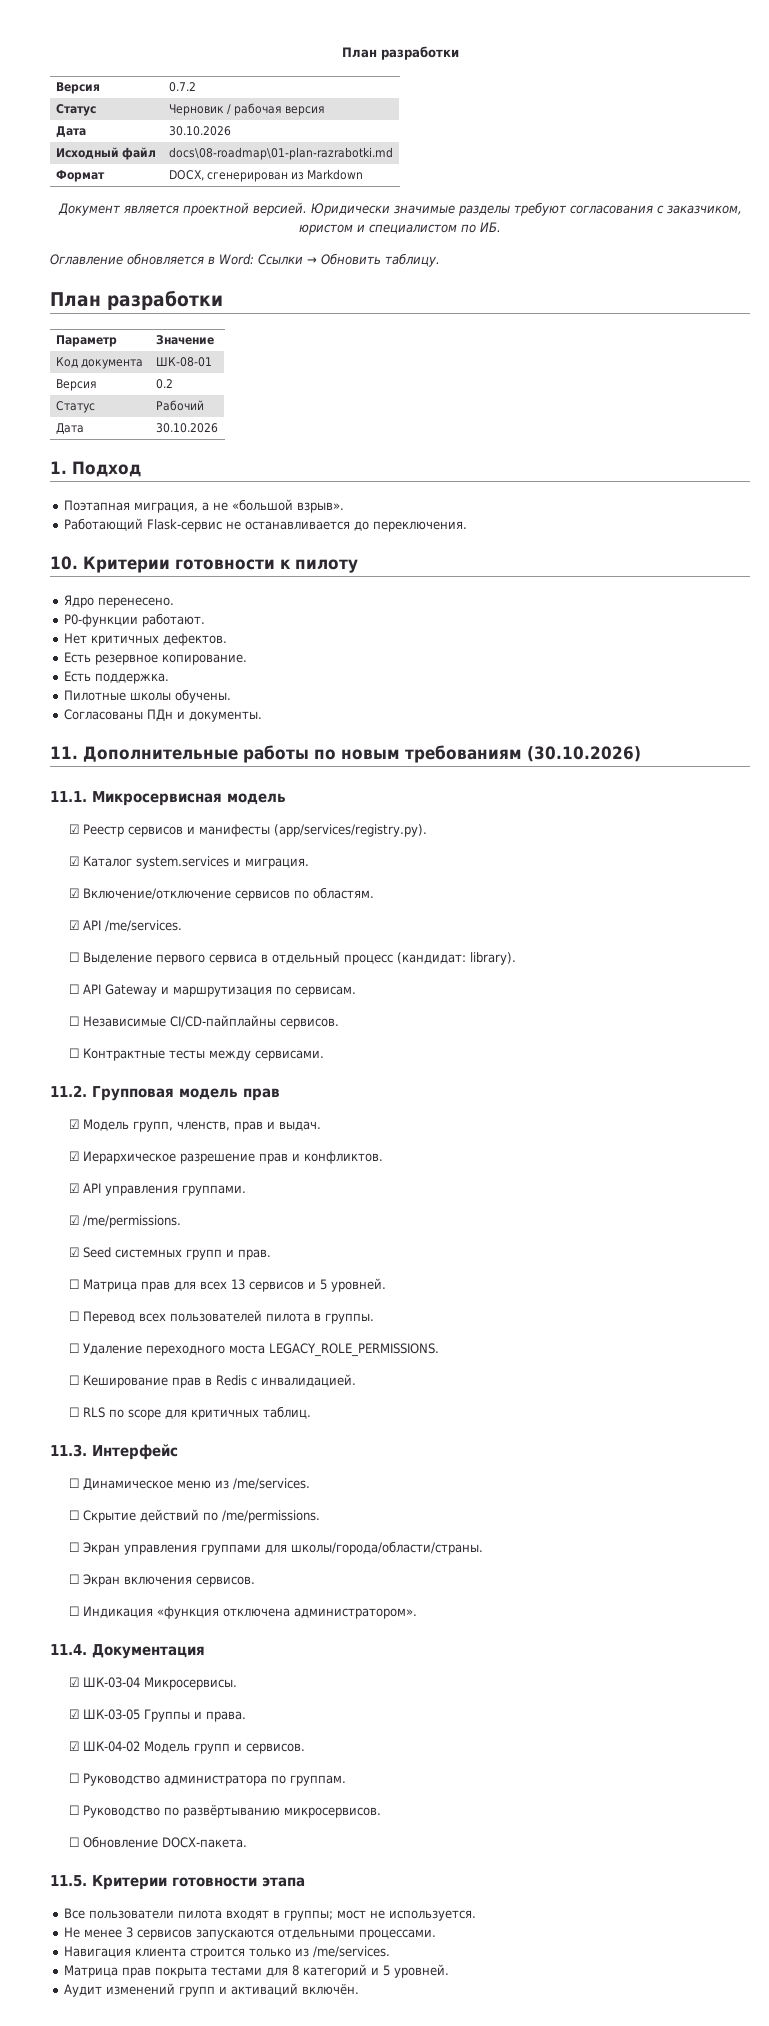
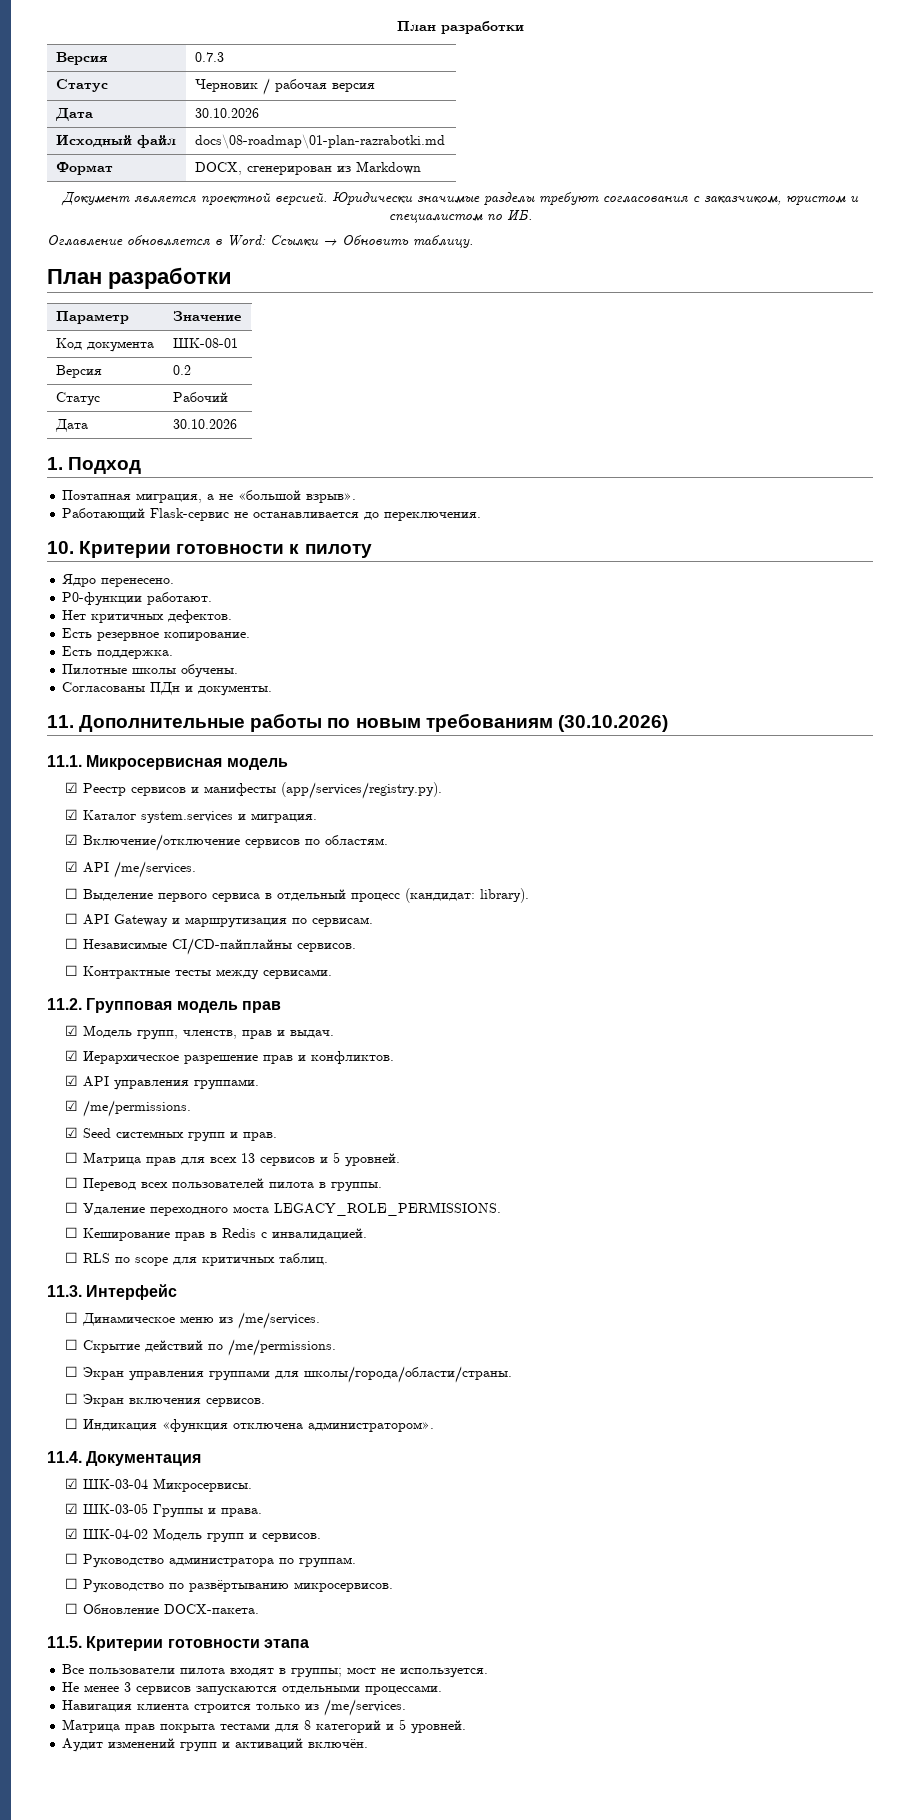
- Версия | 0.7.2
+ Версия | 0.7.3

